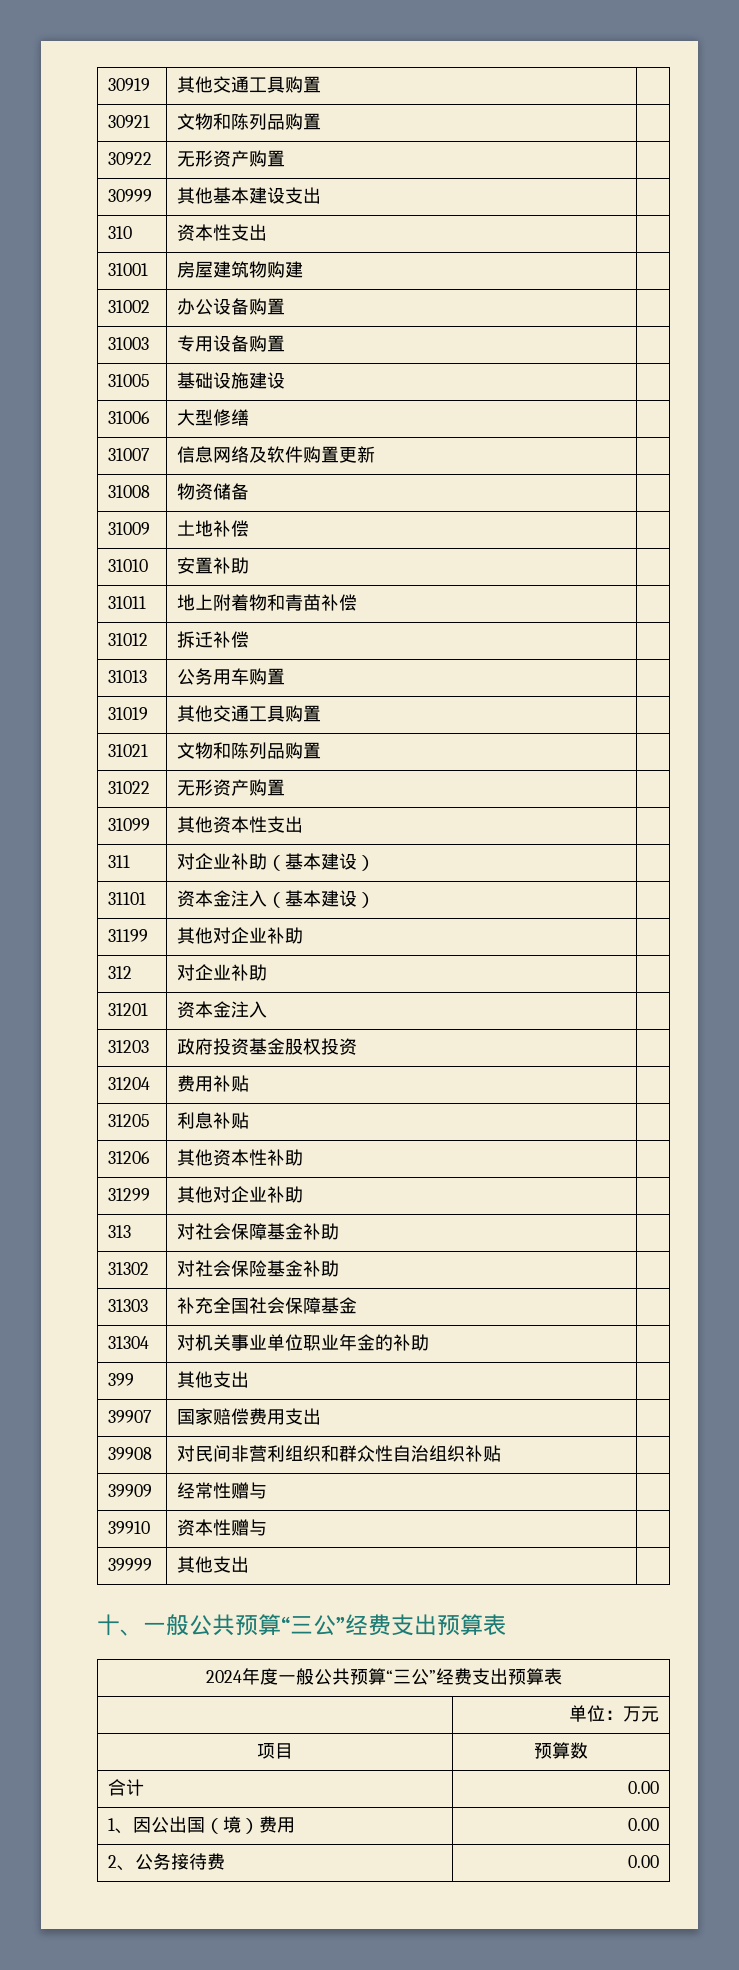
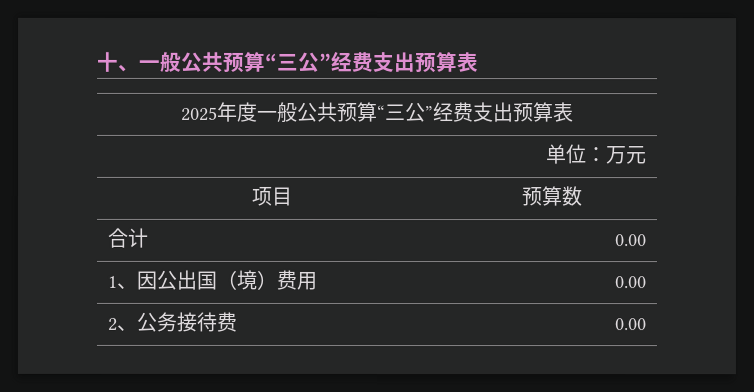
- 30919 | 其他交通工具购置 |
- 30921 | 文物和陈列品购置 |
- 30922 | 无形资产购置 |
- 30999 | 其他基本建设支出 |
- 310 | 资本性支出 |
- 31001 | 房屋建筑物购建 |
- 31002 | 办公设备购置 |
- 31003 | 专用设备购置 |
- 31005 | 基础设施建设 |
- 31006 | 大型修缮 |
- 31007 | 信息网络及软件购置更新 |
- 31008 | 物资储备 |
- 31009 | 土地补偿 |
- 31010 | 安置补助 |
- 31011 | 地上附着物和青苗补偿 |
- 31012 | 拆迁补偿 |
- 31013 | 公务用车购置 |
- 31019 | 其他交通工具购置 |
- 31021 | 文物和陈列品购置 |
- 31022 | 无形资产购置 |
- 31099 | 其他资本性支出 |
- 311 | 对企业补助（基本建设） |
- 31101 | 资本金注入（基本建设） |
- 31199 | 其他对企业补助 |
- 312 | 对企业补助 |
- 31201 | 资本金注入 |
- 31203 | 政府投资基金股权投资 |
- 31204 | 费用补贴 |
- 31205 | 利息补贴 |
- 31206 | 其他资本性补助 |
- 31299 | 其他对企业补助 |
- 313 | 对社会保障基金补助 |
- 31302 | 对社会保险基金补助 |
- 31303 | 补充全国社会保障基金 |
- 31304 | 对机关事业单位职业年金的补助 |
- 399 | 其他支出 |
- 39907 | 国家赔偿费用支出 |
- 39908 | 对民间非营利组织和群众性自治组织补贴 |
- 39909 | 经常性赠与 |
- 39910 | 资本性赠与 |
- 39999 | 其他支出 |
- 2024年度一般公共预算“三公”经费支出预算表
+ 2025年度一般公共预算“三公”经费支出预算表

